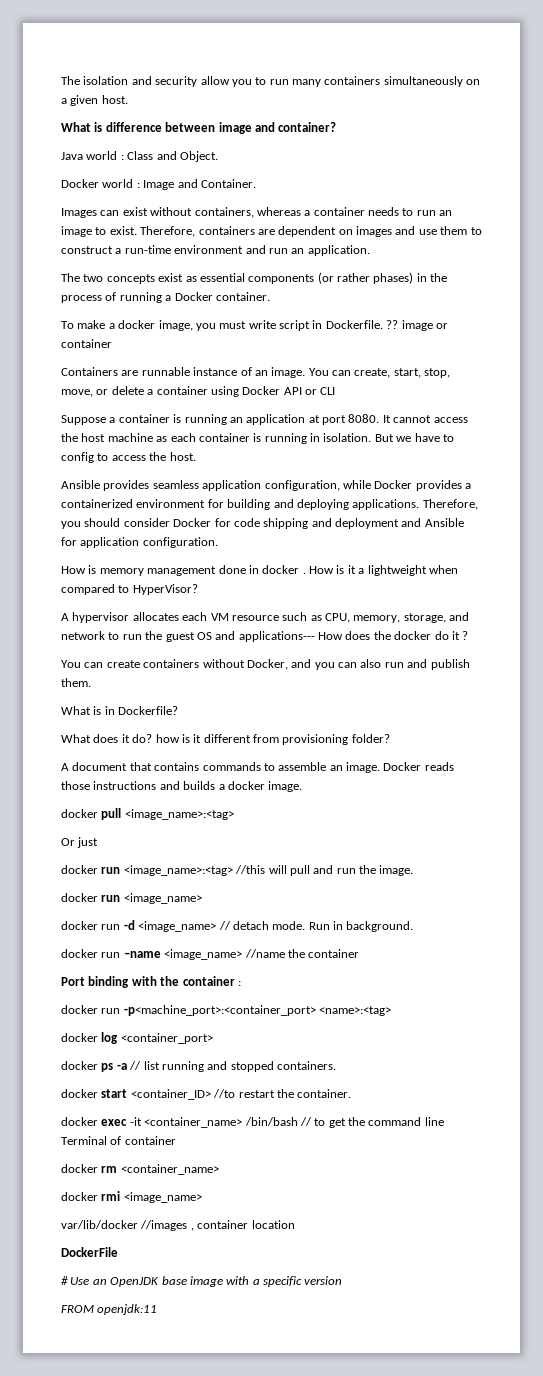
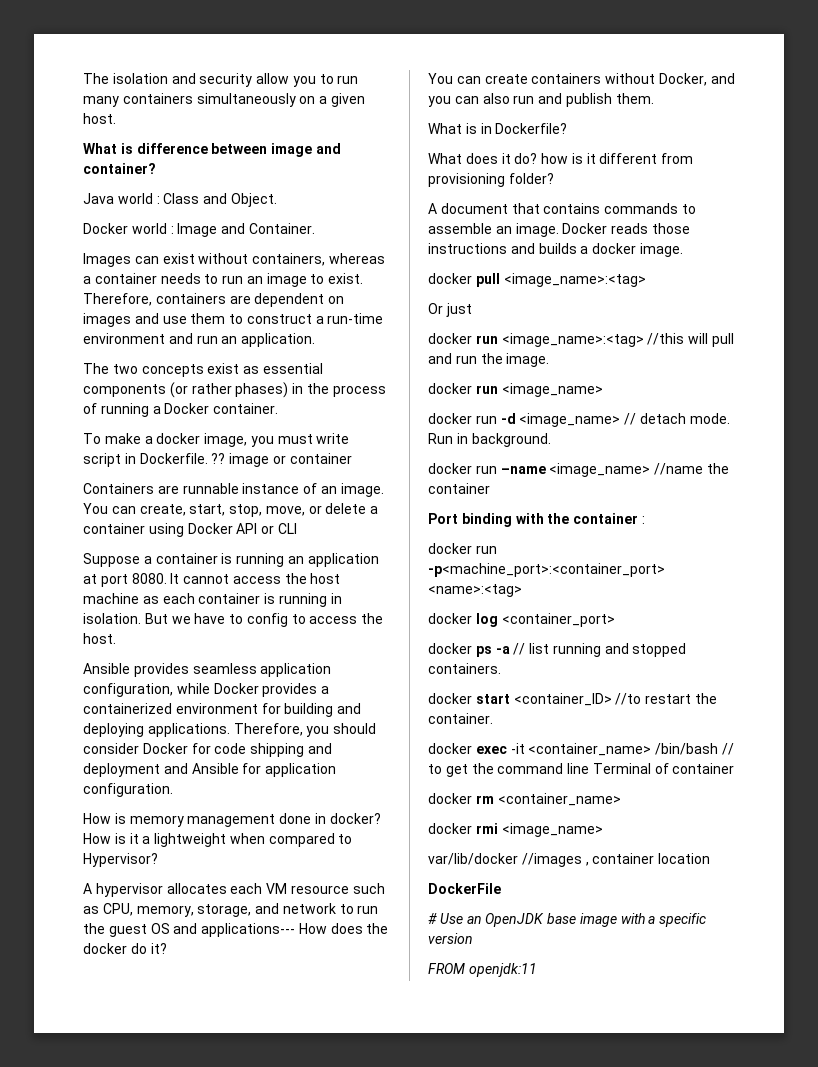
- How is memory management done in docker .
+ How is memory management done in docker?
- How is it a lightweight when compared to HyperVisor?
+ How is it a lightweight when compared to Hypervisor?
- A hypervisor allocates each VM resource such as CPU, memory, storage, and network to run the guest OS and applications--- How does the docker do it ?
+ A hypervisor allocates each VM resource such as CPU, memory, storage, and network to run the guest OS and applications--- How does the docker do it?

